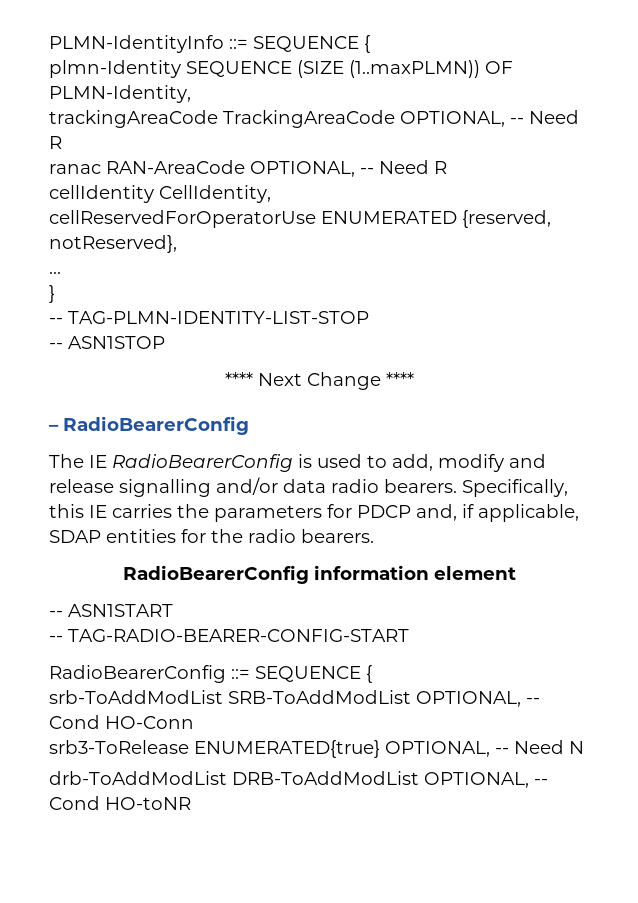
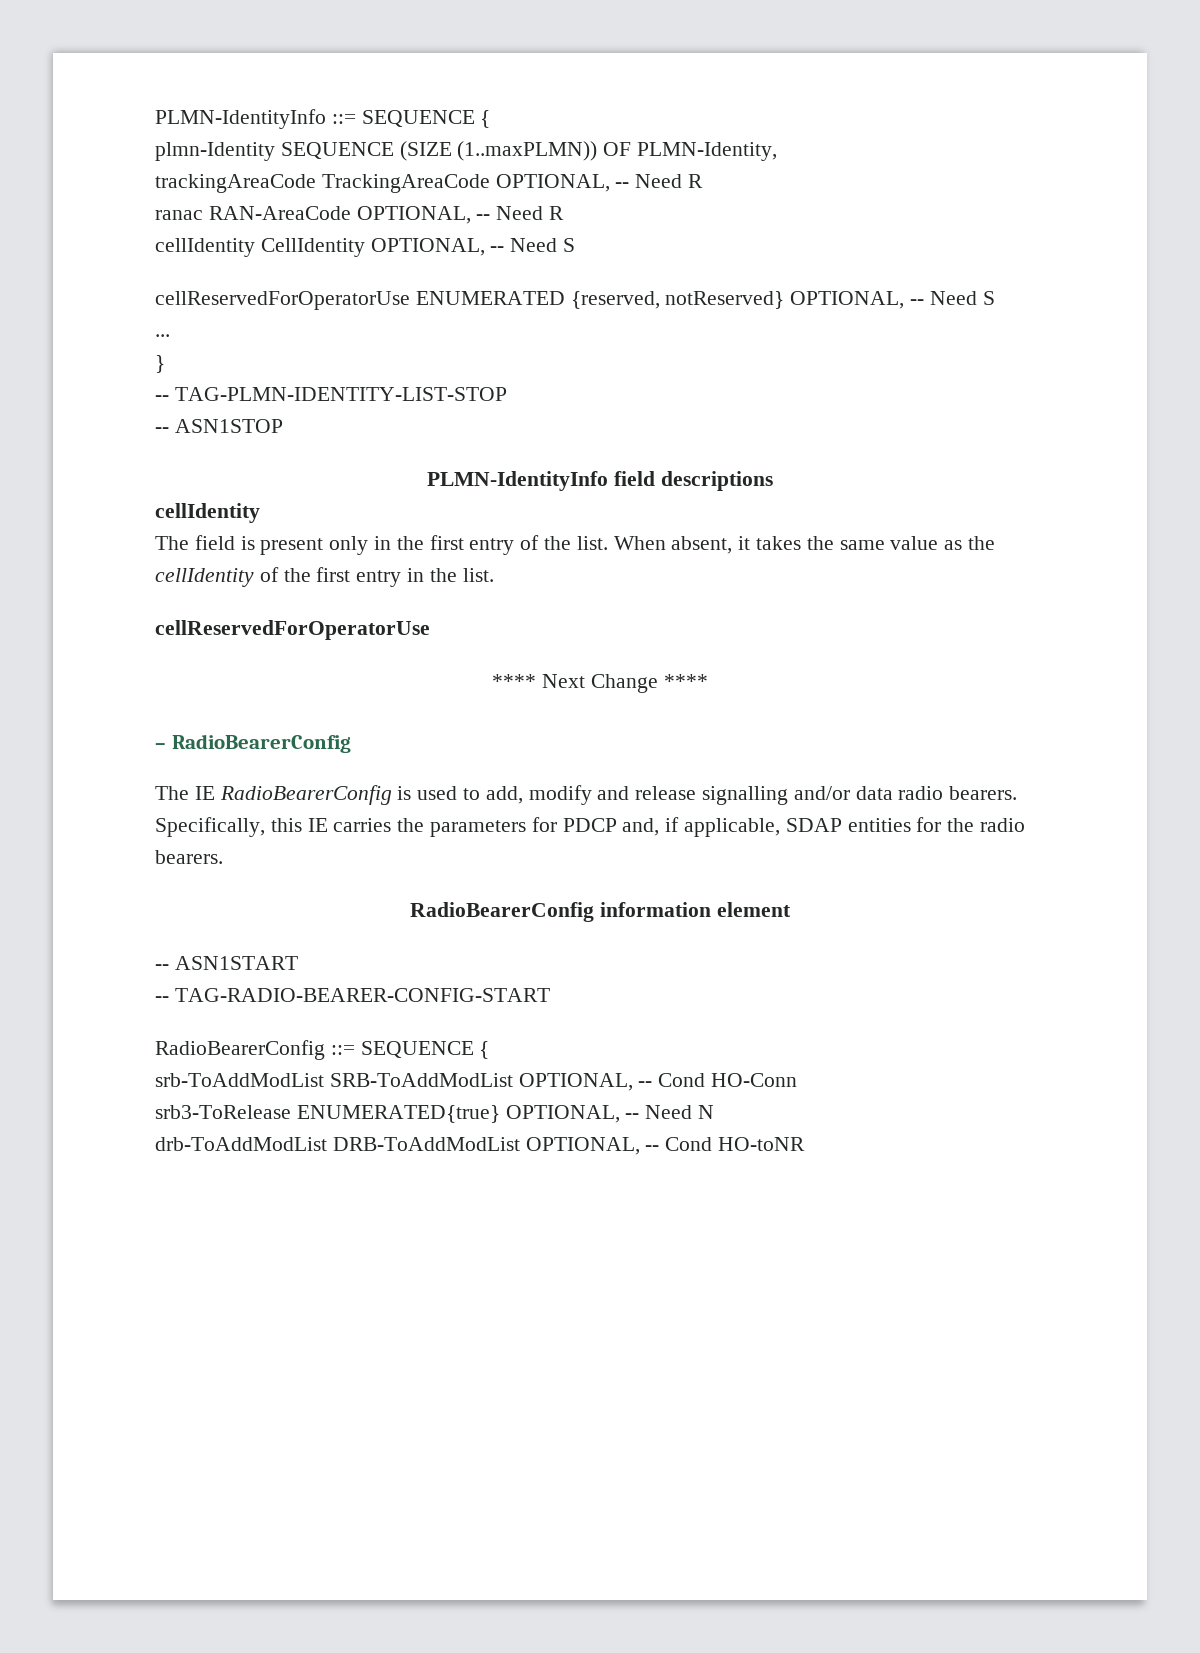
- cellIdentity CellIdentity,
- cellReservedForOperatorUse ENUMERATED {reserved, notReserved},
+ cellIdentity CellIdentity OPTIONAL, -- Need S
+ cellReservedForOperatorUse ENUMERATED {reserved, notReserved} OPTIONAL, -- Need S
+ PLMN-IdentityInfo field descriptions
+ cellIdentity
+ The field is present only in the first entry of the list. When absent, it takes the same value as the cellIdentity of the first entry in the list.
+ cellReservedForOperatorUse

